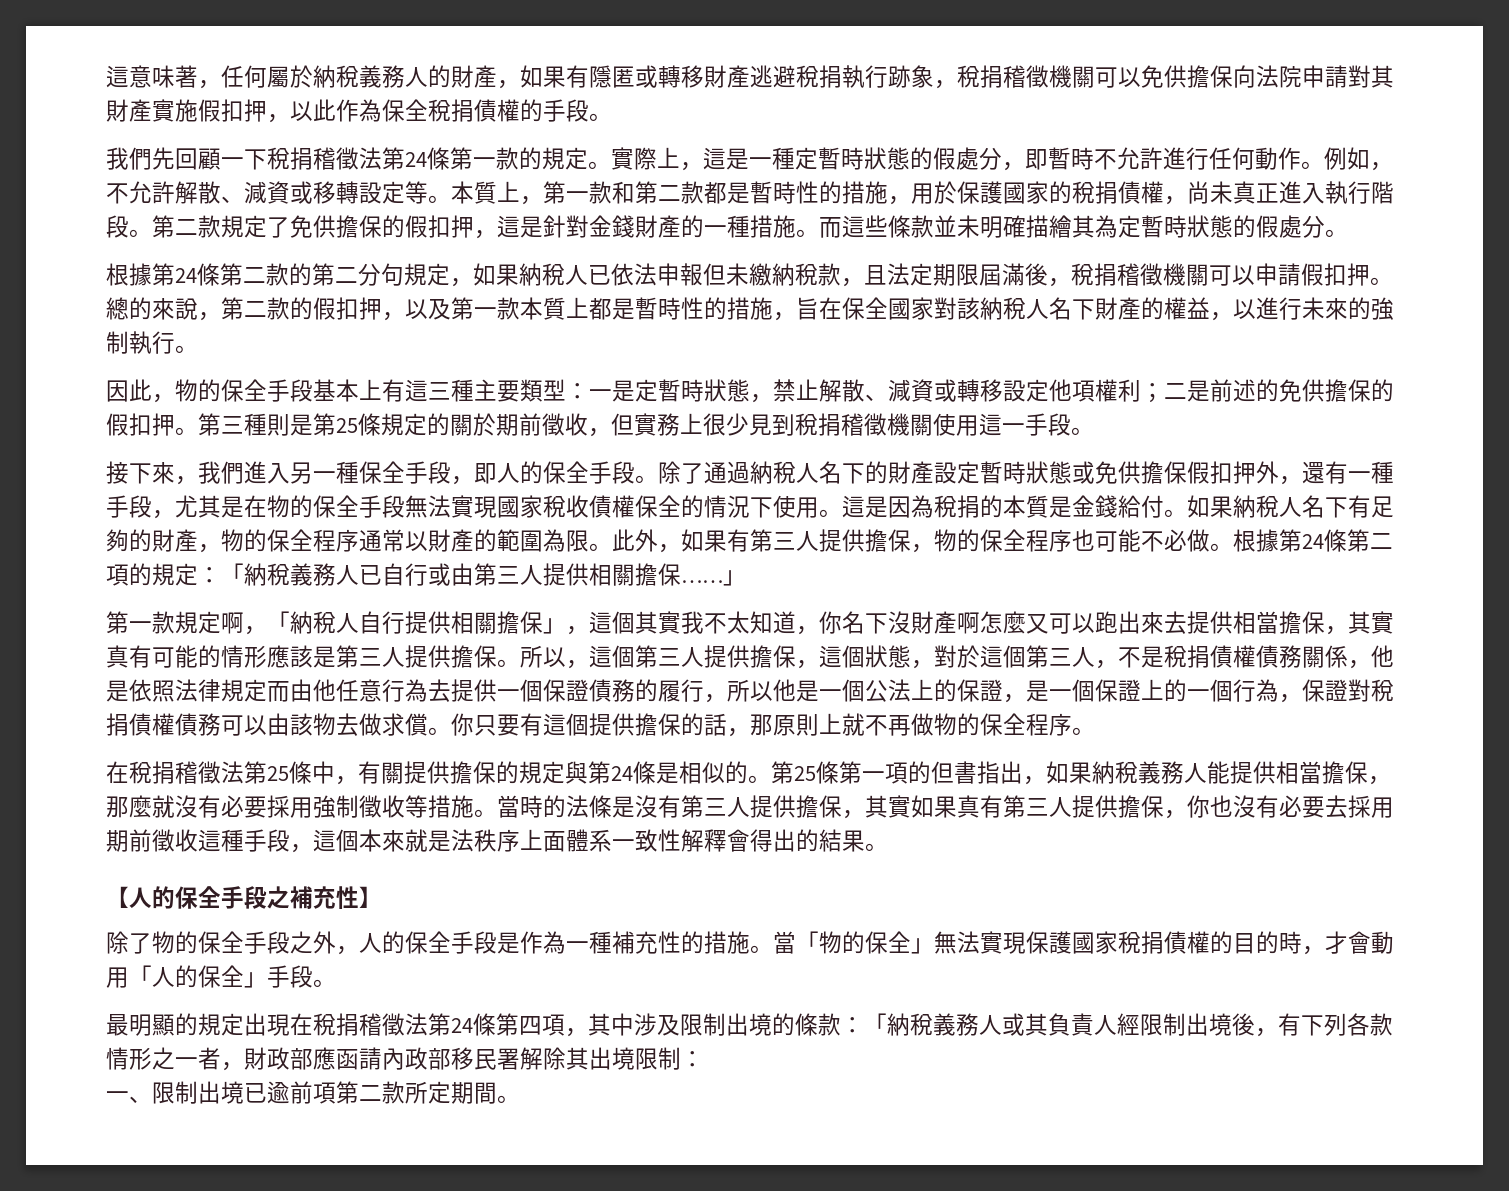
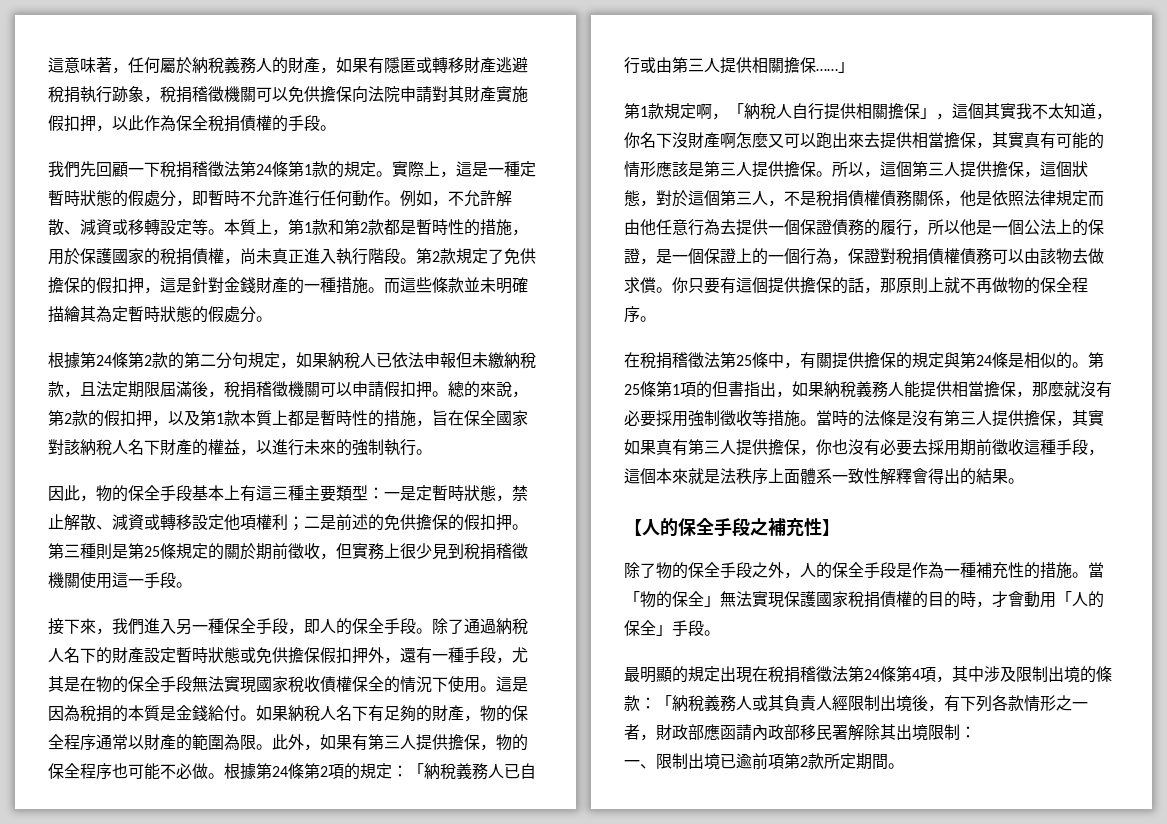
- 我們先回顧一下稅捐稽徵法第24條第一款的規定。
+ 我們先回顧一下稅捐稽徵法第24條第1款的規定。
- 本質上，第一款和第二款都是暫時性的措施，用於保護國家的稅捐債權，尚未真正進入執行階段。
+ 本質上，第1款和第2款都是暫時性的措施，用於保護國家的稅捐債權，尚未真正進入執行階段。
- 第二款規定了免供擔保的假扣押，這是針對金錢財產的一種措施。
+ 第2款規定了免供擔保的假扣押，這是針對金錢財產的一種措施。
- 根據第24條第二款的第二分句規定，如果納稅人已依法申報但未繳納稅款，且法定期限屆滿後，稅捐稽徵機關可以申請假扣押。
+ 根據第24條第2款的第二分句規定，如果納稅人已依法申報但未繳納稅款，且法定期限屆滿後，稅捐稽徵機關可以申請假扣押。
- 總的來說，第二款的假扣押，以及第一款本質上都是暫時性的措施，旨在保全國家對該納稅人名下財產的權益，以進行未來的強制執行。
+ 總的來說，第2款的假扣押，以及第1款本質上都是暫時性的措施，旨在保全國家對該納稅人名下財產的權益，以進行未來的強制執行。
- 根據第24條第二項的規定：「納稅義務人已自行或由第三人提供相關擔保……」
+ 根據第24條第2項的規定：「納稅義務人已自行或由第三人提供相關擔保……」
- 第一款規定啊，「納稅人自行提供相關擔保」，這個其實我不太知道，你名下沒財產啊怎麼又可以跑出來去提供相當擔保，其實真有可能的情形應該是第三人提供擔保。
+ 第1款規定啊，「納稅人自行提供相關擔保」，這個其實我不太知道，你名下沒財產啊怎麼又可以跑出來去提供相當擔保，其實真有可能的情形應該是第三人提供擔保。
- 第25條第一項的但書指出，如果納稅義務人能提供相當擔保，那麼就沒有必要採用強制徵收等措施。
+ 第25條第1項的但書指出，如果納稅義務人能提供相當擔保，那麼就沒有必要採用強制徵收等措施。
- 最明顯的規定出現在稅捐稽徵法第24條第四項，其中涉及限制出境的條款：「納稅義務人或其負責人經限制出境後，有下列各款情形之一者，財政部應函請內政部移民署解除其出境限制：
+ 最明顯的規定出現在稅捐稽徵法第24條第4項，其中涉及限制出境的條款：「納稅義務人或其負責人經限制出境後，有下列各款情形之一者，財政部應函請內政部移民署解除其出境限制：
- 一、限制出境已逾前項第二款所定期間。
+ 一、限制出境已逾前項第2款所定期間。

